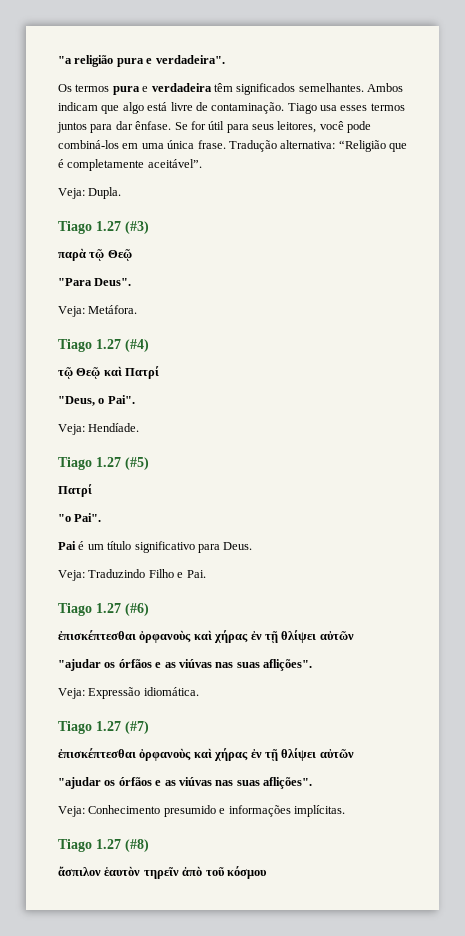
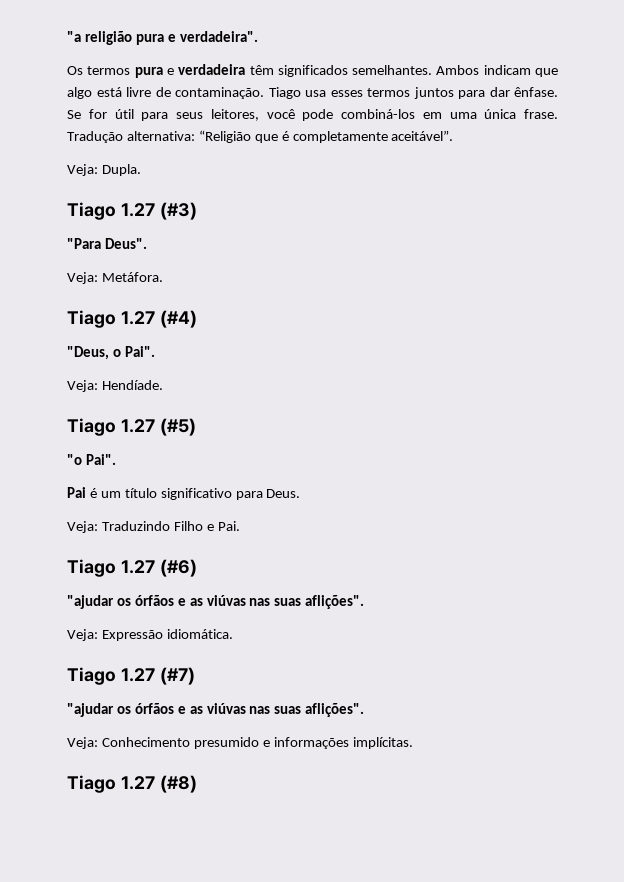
- παρὰ τῷ Θεῷ
- τῷ Θεῷ καὶ Πατρί
  Tiago 1.27 (#5)
- Πατρί
  Tiago 1.27 (#6)
- ἐπισκέπτεσθαι ὀρφανοὺς καὶ χήρας ἐν τῇ θλίψει αὐτῶν
  Tiago 1.27 (#7)
- ἐπισκέπτεσθαι ὀρφανοὺς καὶ χήρας ἐν τῇ θλίψει αὐτῶν
- ἄσπιλον ἑαυτὸν τηρεῖν ἀπὸ τοῦ κόσμου

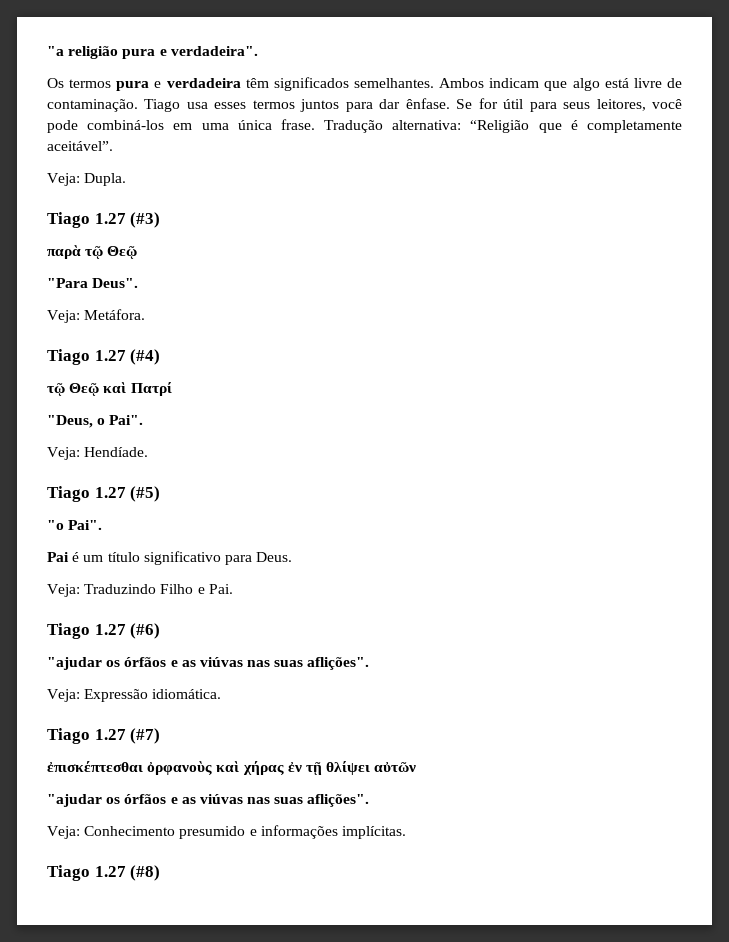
+ παρὰ τῷ Θεῷ
+ τῷ Θεῷ καὶ Πατρί
+ ἐπισκέπτεσθαι ὀρφανοὺς καὶ χήρας ἐν τῇ θλίψει αὐτῶν

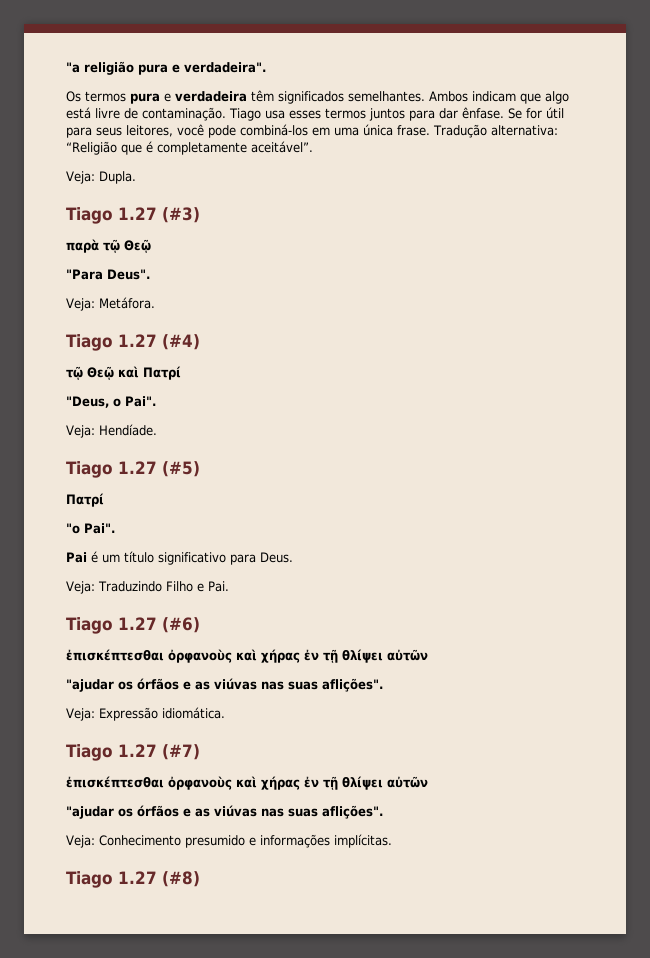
  Tiago 1.27 (#5)
+ Πατρί
  Tiago 1.27 (#6)
+ ἐπισκέπτεσθαι ὀρφανοὺς καὶ χήρας ἐν τῇ θλίψει αὐτῶν

